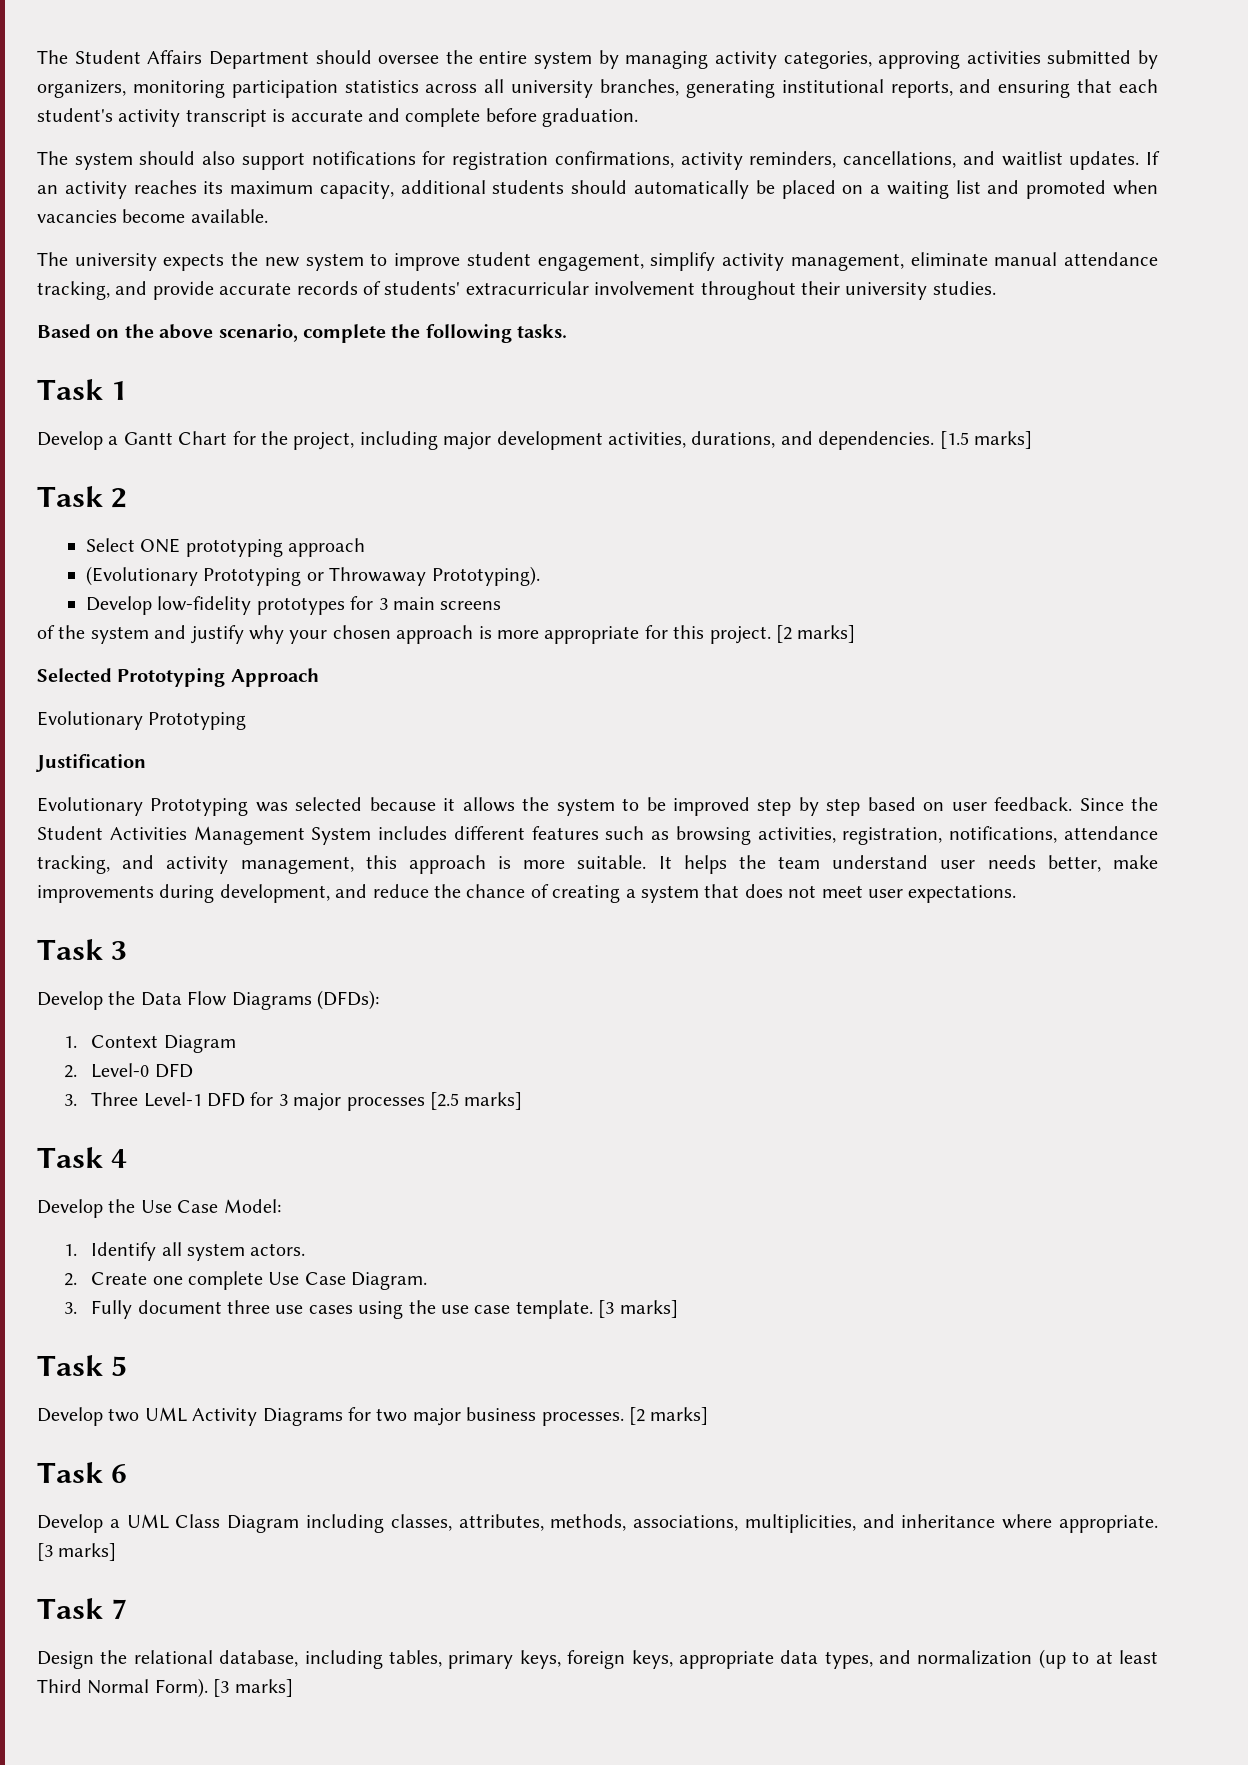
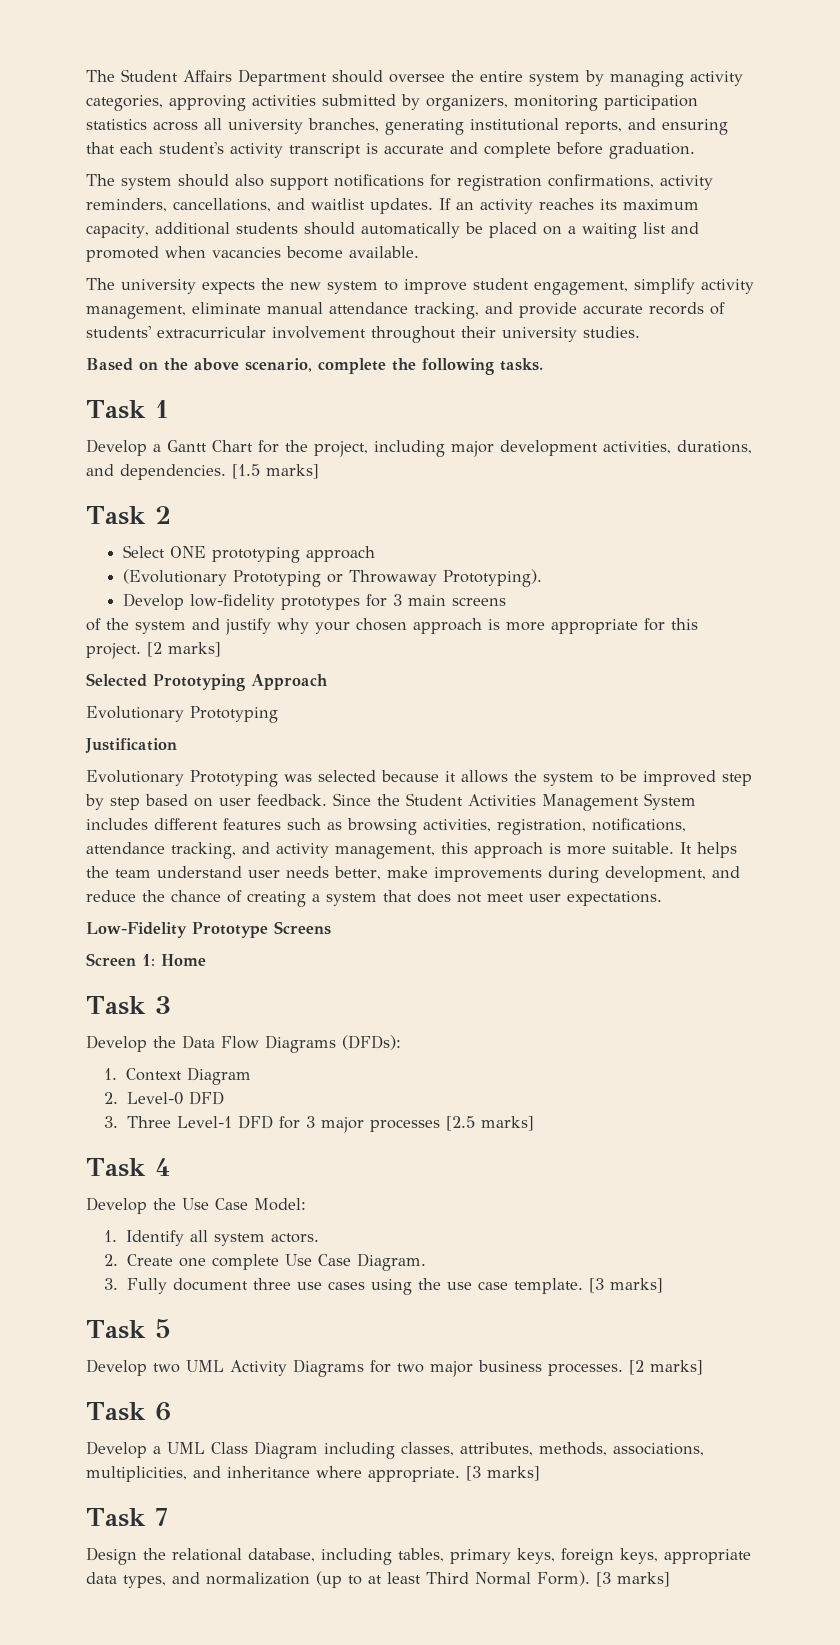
+ Low-Fidelity Prototype Screens
+ Screen 1: Home

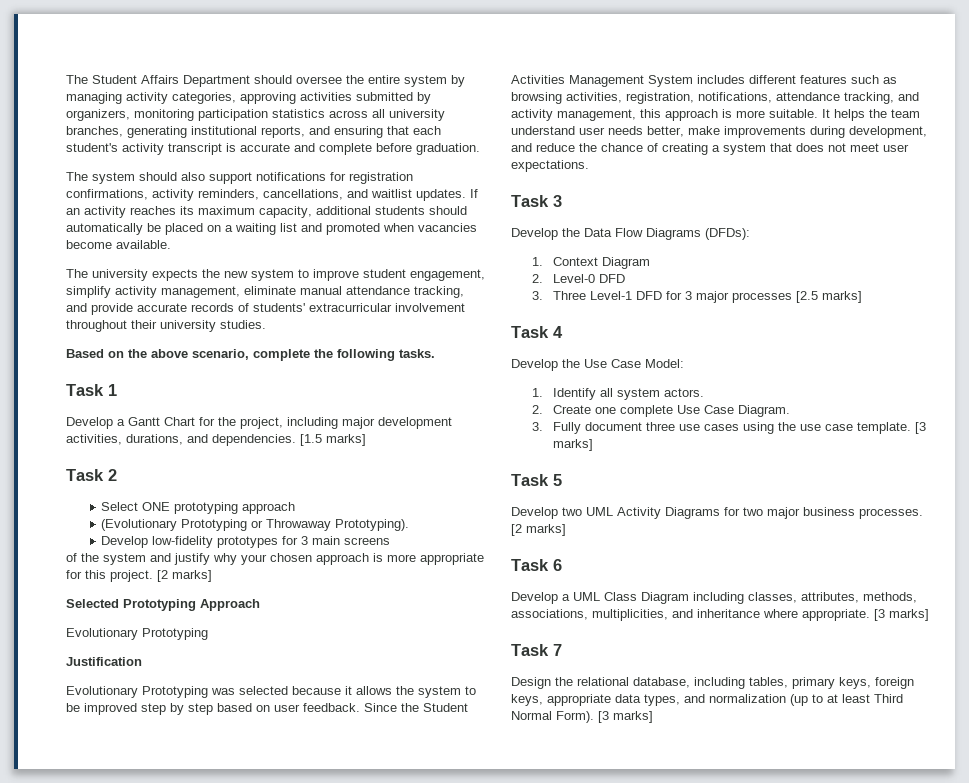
- Low-Fidelity Prototype Screens
- Screen 1: Home

